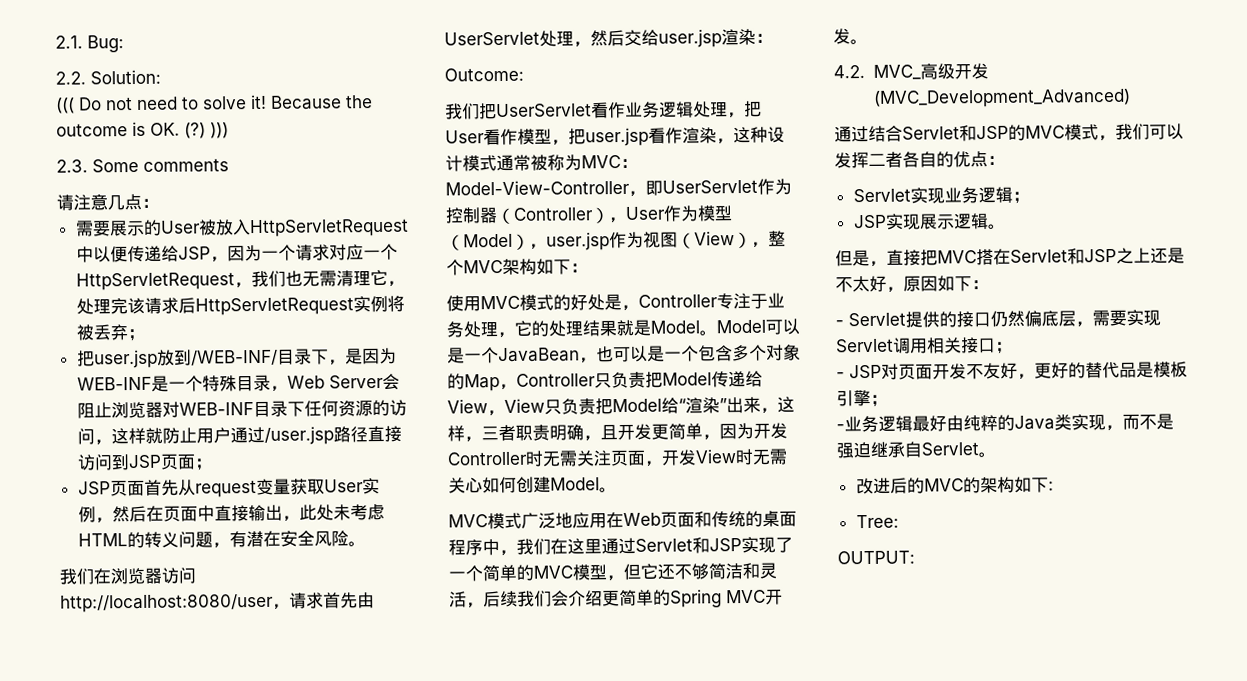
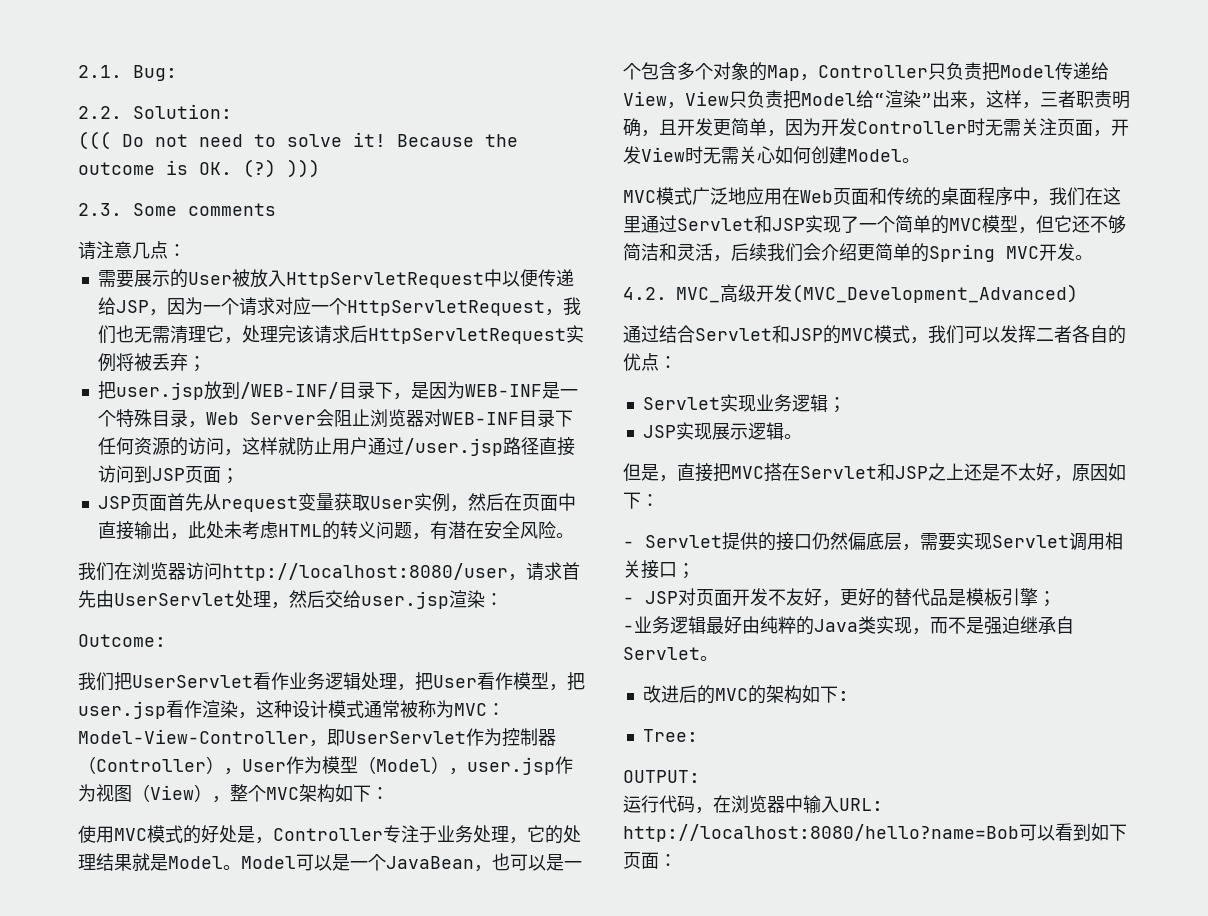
+ 运行代码，在浏览器中输入URL: http://localhost:8080/hello?name=Bob可以看到如下页面：

